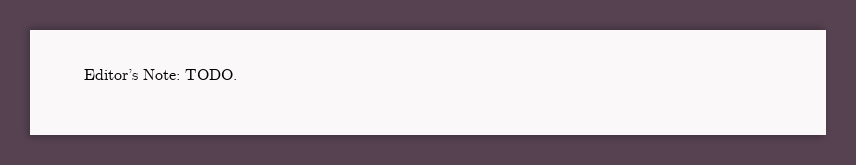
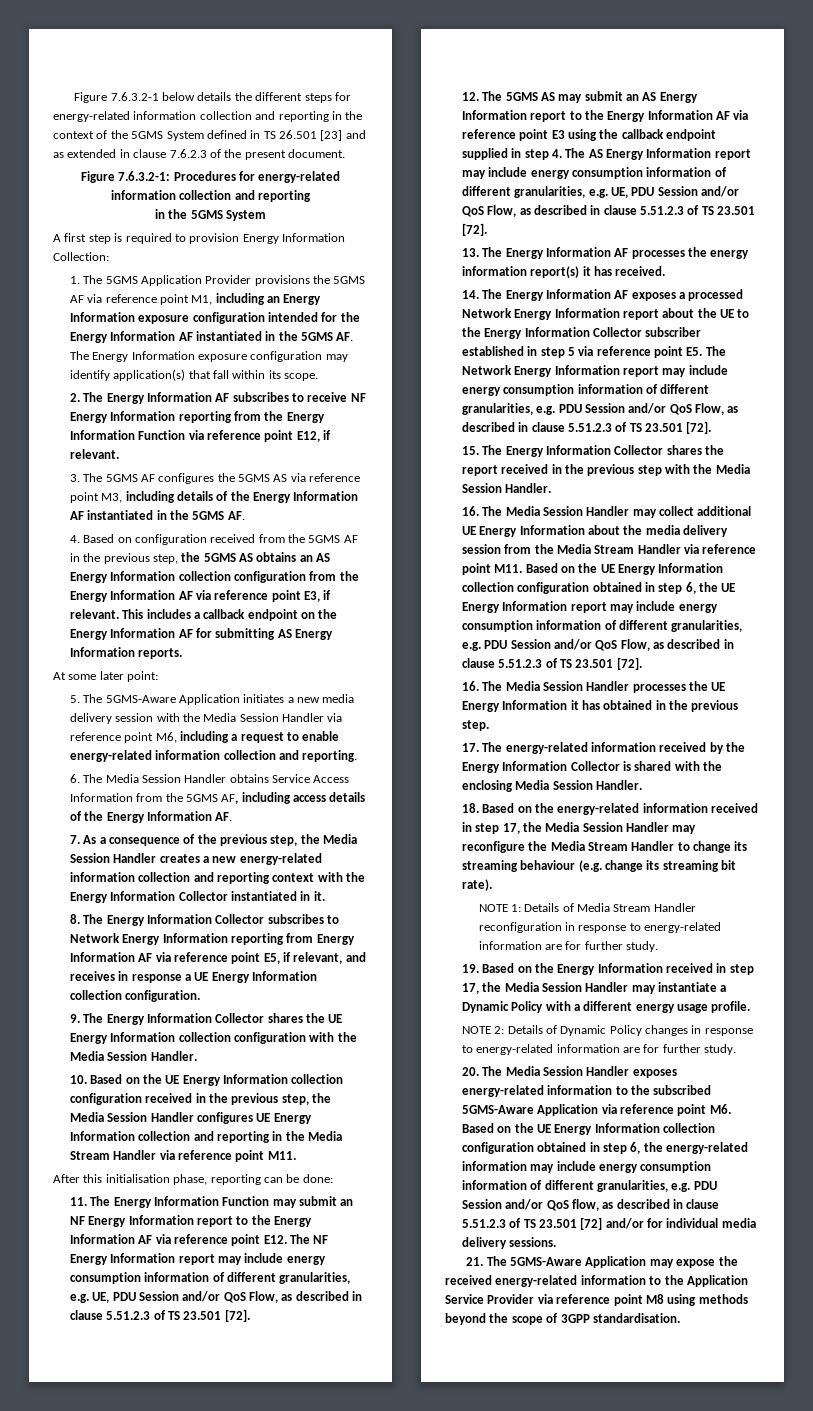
- Editor’s Note: TODO.
+ Figure 7.6.3.2-1 below details the different steps for energy-related information collection and reporting in the context of the 5GMS System defined in TS 26.501 [23] and as extended in clause 7.6.2.3 of the present document.
+ Figure 7.6.3.2-1: Procedures for energy-related information collection and reporting
+ in the 5GMS System
+ A first step is required to provision Energy Information Collection:
+ 1. The 5GMS Application Provider provisions the 5GMS AF via reference point M1, including an Energy Information exposure configuration intended for the Energy Information AF instantiated in the 5GMS AF. The Energy Information exposure configuration may identify application(s) that fall within its scope.
+ 2. The Energy Information AF subscribes to receive NF Energy Information reporting from the Energy Information Function via reference point E12, if relevant.
+ 3. The 5GMS AF configures the 5GMS AS via reference point M3, including details of the Energy Information AF instantiated in the 5GMS AF.
+ 4. Based on configuration received from the 5GMS AF in the previous step, the 5GMS AS obtains an AS Energy Information collection configuration from the Energy Information AF via reference point E3, if relevant. This includes a callback endpoint on the Energy Information AF for submitting AS Energy Information reports.
+ At some later point:
+ 5. The 5GMS-Aware Application initiates a new media delivery session with the Media Session Handler via reference point M6, including a request to enable energy-related information collection and reporting.
+ 6. The Media Session Handler obtains Service Access Information from the 5GMS AF, including access details of the Energy Information AF.
+ 7. As a consequence of the previous step, the Media Session Handler creates a new energy-related information collection and reporting context with the Energy Information Collector instantiated in it.
+ 8. The Energy Information Collector subscribes to Network Energy Information reporting from Energy Information AF via reference point E5, if relevant, and receives in response a UE Energy Information collection configuration.
+ 9. The Energy Information Collector shares the UE Energy Information collection configuration with the Media Session Handler.
+ 10. Based on the UE Energy Information collection configuration received in the previous step, the Media Session Handler configures UE Energy Information collection and reporting in the Media Stream Handler via reference point M11.
+ After this initialisation phase, reporting can be done:
+ 11. The Energy Information Function may submit an NF Energy Information report to the Energy Information AF via reference point E12. The NF Energy Information report may include energy consumption information of different granularities, e.g. UE, PDU Session and/or QoS Flow, as described in clause 5.51.2.3 of TS 23.501 [72].
+ 12. The 5GMS AS may submit an AS Energy Information report to the Energy Information AF via reference point E3 using the callback endpoint supplied in step 4. The AS Energy Information report may include energy consumption information of different granularities, e.g. UE, PDU Session and/or QoS Flow, as described in clause 5.51.2.3 of TS 23.501 [72].
+ 13. The Energy Information AF processes the energy information report(s) it has received.
+ 14. The Energy Information AF exposes a processed Network Energy Information report about the UE to the Energy Information Collector subscriber established in step 5 via reference point E5. The Network Energy Information report may include energy consumption information of different granularities, e.g. PDU Session and/or QoS Flow, as described in clause 5.51.2.3 of TS 23.501 [72].
+ 15. The Energy Information Collector shares the report received in the previous step with the Media Session Handler.
+ 16. The Media Session Handler may collect additional UE Energy Information about the media delivery session from the Media Stream Handler via reference point M11. Based on the UE Energy Information collection configuration obtained in step 6, the UE Energy Information report may include energy consumption information of different granularities, e.g. PDU Session and/or QoS Flow, as described in clause 5.51.2.3 of TS 23.501 [72].
+ 16. The Media Session Handler processes the UE Energy Information it has obtained in the previous step.
+ 17. The energy-related information received by the Energy Information Collector is shared with the enclosing Media Session Handler.
+ 18. Based on the energy-related information received in step 17, the Media Session Handler may reconfigure the Media Stream Handler to change its streaming behaviour (e.g. change its streaming bit rate).
+ NOTE 1: Details of Media Stream Handler reconfiguration in response to energy-related information are for further study.
+ 19. Based on the Energy Information received in step 17, the Media Session Handler may instantiate a Dynamic Policy with a different energy usage profile.
+ NOTE 2: Details of Dynamic Policy changes in response to energy-related information are for further study.
+ 20. The Media Session Handler exposes energy-related information to the subscribed 5GMS-Aware Application via reference point M6. Based on the UE Energy Information collection configuration obtained in step 6, the energy-related information may include energy consumption information of different granularities, e.g. PDU Session and/or QoS flow, as described in clause 5.51.2.3 of TS 23.501 [72] and/or for individual media delivery sessions.
+ 21. The 5GMS-Aware Application may expose the received energy-related information to the Application Service Provider via reference point M8 using methods beyond the scope of 3GPP standardisation.

